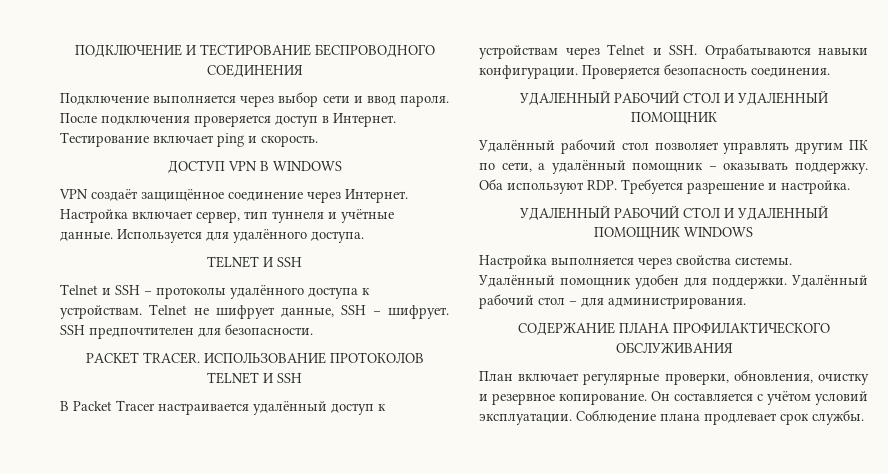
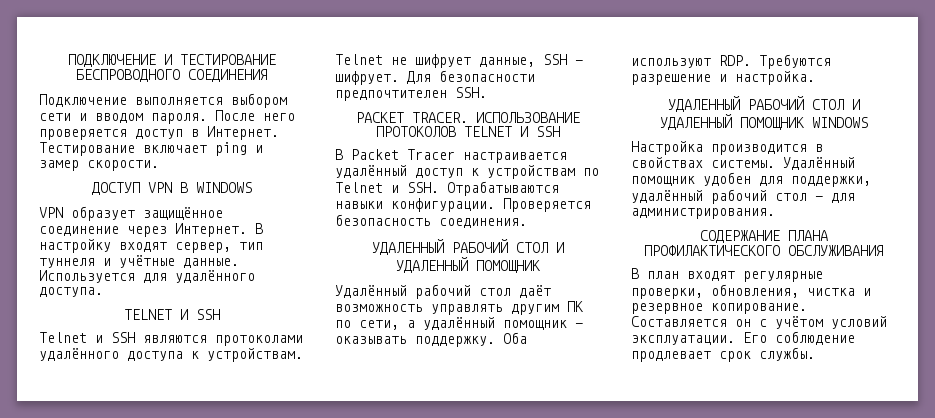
- Подключение выполняется через выбор сети и ввод пароля.
+ Подключение выполняется выбором сети и вводом пароля.
- После подключения проверяется доступ в Интернет.
+ После него проверяется доступ в Интернет.
- Тестирование включает ping и скорость.
+ Тестирование включает ping и замер скорости.
- VPN создаёт защищённое соединение через Интернет.
+ VPN образует защищённое соединение через Интернет.
- Настройка включает сервер, тип туннеля и учётные данные.
+ В настройку входят сервер, тип туннеля и учётные данные.
- Telnet и SSH – протоколы удалённого доступа к устройствам.
+ Telnet и SSH являются протоколами удалённого доступа к устройствам.
- Telnet не шифрует данные, SSH – шифрует. SSH предпочтителен для безопасности.
+ Telnet не шифрует данные, SSH — шифрует. Для безопасности предпочтителен SSH.
- В Packet Tracer настраивается удалённый доступ к устройствам через Telnet и SSH. Отрабатываются навыки конфигурации.
+ В Packet Tracer настраивается удалённый доступ к устройствам по Telnet и SSH. Отрабатываются навыки конфигурации.
- Удалённый рабочий стол позволяет управлять другим ПК по сети, а удалённый помощник – оказывать поддержку.
+ Удалённый рабочий стол даёт возможность управлять другим ПК по сети, а удалённый помощник — оказывать поддержку.
- Оба используют RDP. Требуется разрешение и настройка.
+ Оба используют RDP. Требуются разрешение и настройка.
- Настройка выполняется через свойства системы.
+ Настройка производится в свойствах системы.
- Удалённый помощник удобен для поддержки. Удалённый рабочий стол – для администрирования.
+ Удалённый помощник удобен для поддержки, удалённый рабочий стол — для администрирования.
- План включает регулярные проверки, обновления, очистку и резервное копирование.
+ В план входят регулярные проверки, обновления, чистка и резервное копирование.
- Он составляется с учётом условий эксплуатации.
+ Составляется он с учётом условий эксплуатации.
- Соблюдение плана продлевает срок службы.
+ Его соблюдение продлевает срок службы.

